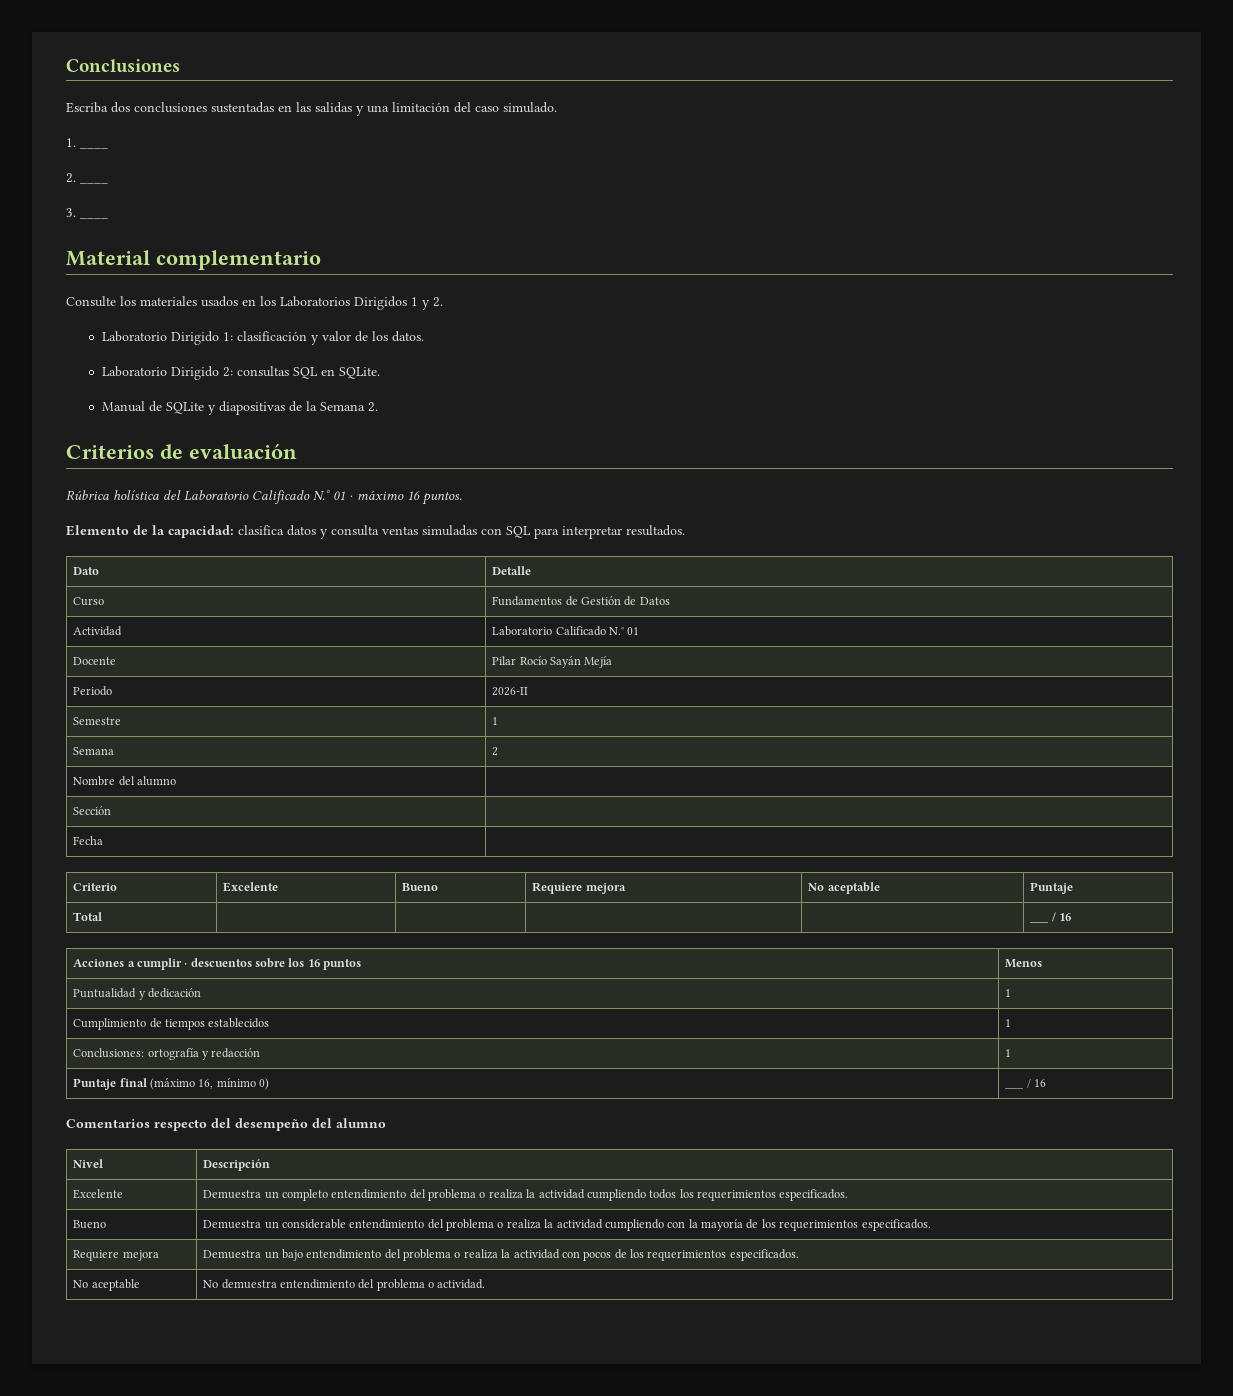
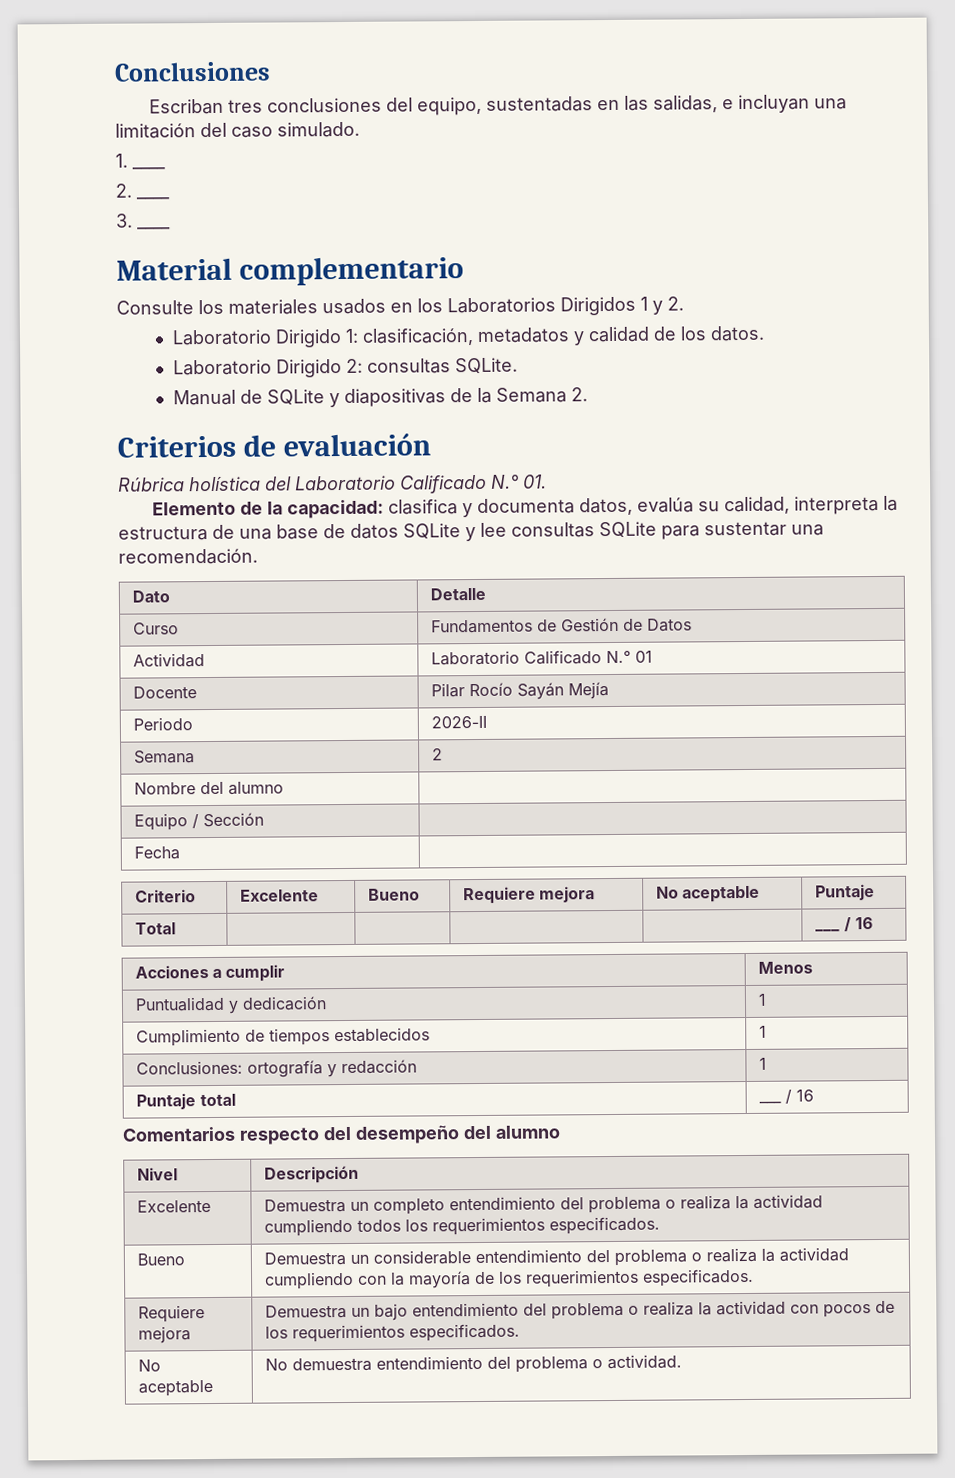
- Escriba dos conclusiones sustentadas en las salidas y una limitación del caso simulado.
+ Escriban tres conclusiones del equipo, sustentadas en las salidas, e incluyan una limitación del caso simulado.
- Laboratorio Dirigido 1: clasificación y valor de los datos.
+ Laboratorio Dirigido 1: clasificación, metadatos y calidad de los datos.
- Laboratorio Dirigido 2: consultas SQL en SQLite.
+ Laboratorio Dirigido 2: consultas SQLite.
- Rúbrica holística del Laboratorio Calificado N.° 01 · máximo 16 puntos.
+ Rúbrica holística del Laboratorio Calificado N.° 01.
- Elemento de la capacidad: clasifica datos y consulta ventas simuladas con SQL para interpretar resultados.
+ Elemento de la capacidad: clasifica y documenta datos, evalúa su calidad, interpreta la estructura de una base de datos SQLite y lee consultas SQLite para sustentar una recomendación.
- Semestre | 1
- Sección |
+ Equipo / Sección |
- Acciones a cumplir · descuentos sobre los 16 puntos | Menos
+ Acciones a cumplir | Menos
- Puntaje final (máximo 16, mínimo 0) | ___ / 16
+ Puntaje total | ___ / 16

